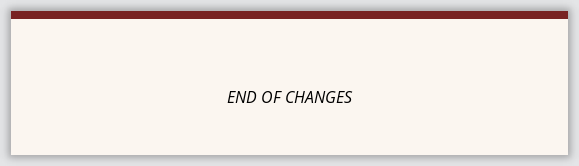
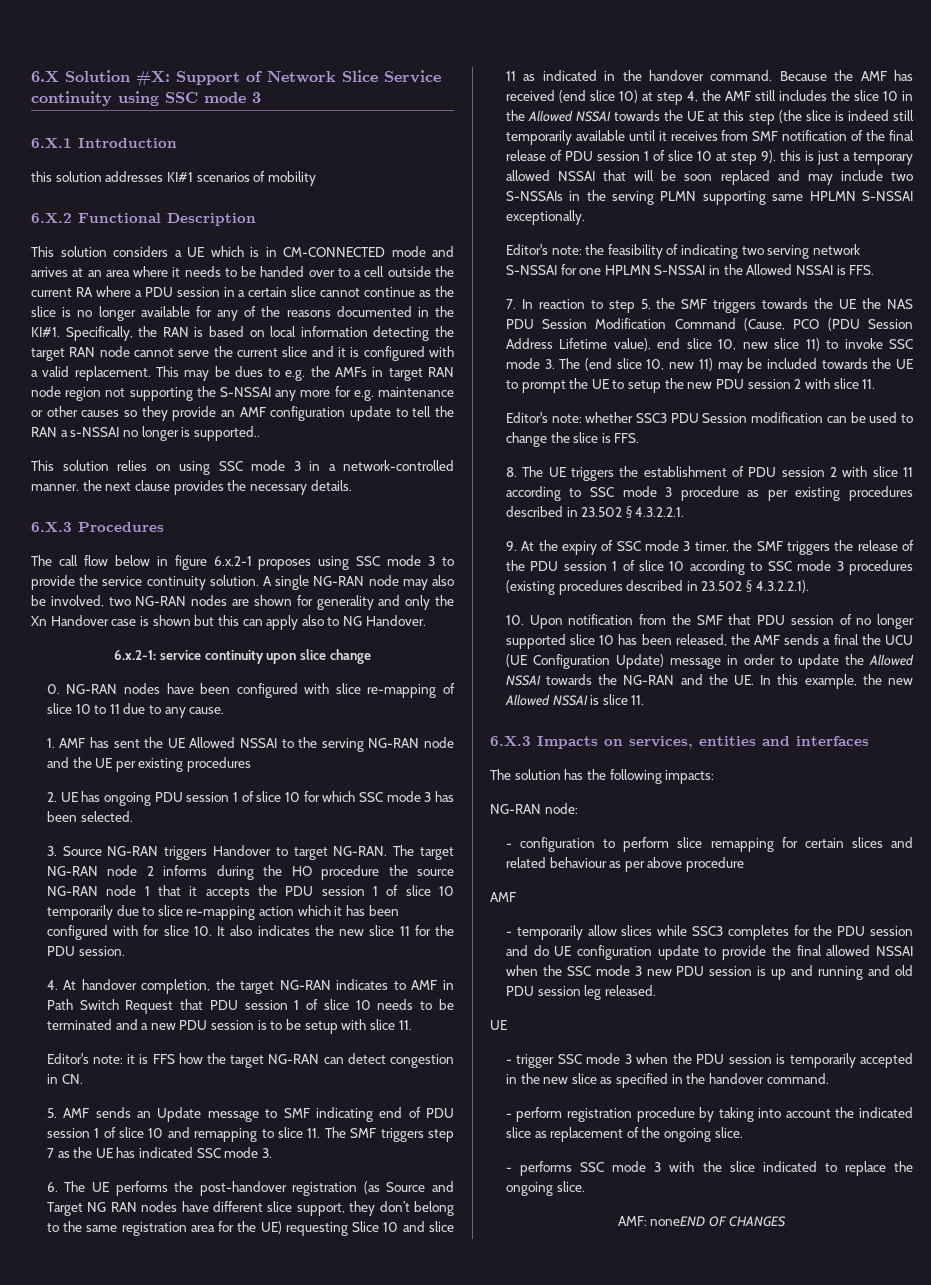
- END OF CHANGES
+ 6.X Solution #X: Support of Network Slice Service continuity using SSC mode 3
+ 6.X.1 Introduction
+ this solution addresses KI#1 scenarios of mobility
+ 6.X.2 Functional Description
+ This solution considers a UE which is in CM-CONNECTED mode and arrives at an area where it needs to be handed over to a cell outside the current RA where a PDU session in a certain slice cannot continue as the slice is no longer available for any of the reasons documented in the KI#1. Specifically, the RAN is based on local information detecting the target RAN node cannot serve the current slice and it is configured with a valid replacement. This may be dues to e.g. the AMFs in target RAN node region not supporting the S-NSSAI any more for e.g. maintenance or other causes so they provide an AMF configuration update to tell the RAN a s-NSSAI no longer is supported..
+ This solution relies on using SSC mode 3 in a network-controlled manner. the next clause provides the necessary details.
+ 6.X.3 Procedures
+ The call flow below in figure 6.x.2-1 proposes using SSC mode 3 to provide the service continuity solution. A single NG-RAN node may also be involved, two NG-RAN nodes are shown for generality and only the Xn Handover case is shown but this can apply also to NG Handover.
+ 6.x.2-1: service continuity upon slice change
+ 0. NG-RAN nodes have been configured with slice re-mapping of slice 10 to 11 due to any cause.
+ 1. AMF has sent the UE Allowed NSSAI to the serving NG-RAN node and the UE per existing procedures
+ 2. UE has ongoing PDU session 1 of slice 10 for which SSC mode 3 has been selected.
+ 3. Source NG-RAN triggers Handover to target NG-RAN. The target NG-RAN node 2 informs during the HO procedure the source NG-RAN node 1 that it accepts the PDU session 1 of slice 10 temporarily due to slice re-mapping action which it has been configured with for slice 10. It also indicates the new slice 11 for the PDU session.
+ 4. At handover completion, the target NG-RAN indicates to AMF in Path Switch Request that PDU session 1 of slice 10 needs to be terminated and a new PDU session is to be setup with slice 11.
+ Editor's note: it is FFS how the target NG-RAN can detect congestion in CN.
+ 5. AMF sends an Update message to SMF indicating end of PDU session 1 of slice 10 and remapping to slice 11. The SMF triggers step 7 as the UE has indicated SSC mode 3.
+ 6. The UE performs the post-handover registration (as Source and Target NG RAN nodes have different slice support, they don’t belong to the same registration area for the UE) requesting Slice 10 and slice 11 as indicated in the handover command. Because the AMF has received (end slice 10) at step 4, the AMF still includes the slice 10 in the Allowed NSSAI towards the UE at this step (the slice is indeed still temporarily available until it receives from SMF notification of the final release of PDU session 1 of slice 10 at step 9). this is just a temporary allowed NSSAI that will be soon replaced and may include two S-NSSAIs in the serving PLMN supporting same HPLMN S-NSSAI exceptionally.
+ Editor's note: the feasibility of indicating two serving network S-NSSAI for one HPLMN S-NSSAI in the Allowed NSSAI is FFS.
+ 7. In reaction to step 5, the SMF triggers towards the UE the NAS PDU Session Modification Command (Cause, PCO (PDU Session Address Lifetime value), end slice 10, new slice 11) to invoke SSC mode 3. The (end slice 10, new 11) may be included towards the UE to prompt the UE to setup the new PDU session 2 with slice 11.
+ Editor's note: whether SSC3 PDU Session modification can be used to change the slice is FFS.
+ 8. The UE triggers the establishment of PDU session 2 with slice 11 according to SSC mode 3 procedure as per existing procedures described in 23.502 § 4.3.2.2.1.
+ 9. At the expiry of SSC mode 3 timer, the SMF triggers the release of the PDU session 1 of slice 10 according to SSC mode 3 procedures (existing procedures described in 23.502 § 4.3.2.2.1).
+ 10. Upon notification from the SMF that PDU session of no longer supported slice 10 has been released, the AMF sends a final the UCU (UE Configuration Update) message in order to update the Allowed NSSAI towards the NG-RAN and the UE. In this example, the new Allowed NSSAI is slice 11.
+ 6.X.3 Impacts on services, entities and interfaces
+ The solution has the following impacts:
+ NG-RAN node:
+ - configuration to perform slice remapping for certain slices and related behaviour as per above procedure
+ AMF
+ - temporarily allow slices while SSC3 completes for the PDU session and do UE configuration update to provide the final allowed NSSAI when the SSC mode 3 new PDU session is up and running and old PDU session leg released.
+ UE
+ - trigger SSC mode 3 when the PDU session is temporarily accepted in the new slice as specified in the handover command.
+ - perform registration procedure by taking into account the indicated slice as replacement of the ongoing slice.
+ - performs SSC mode 3 with the slice indicated to replace the ongoing slice.
+ AMF: noneEND OF CHANGES

